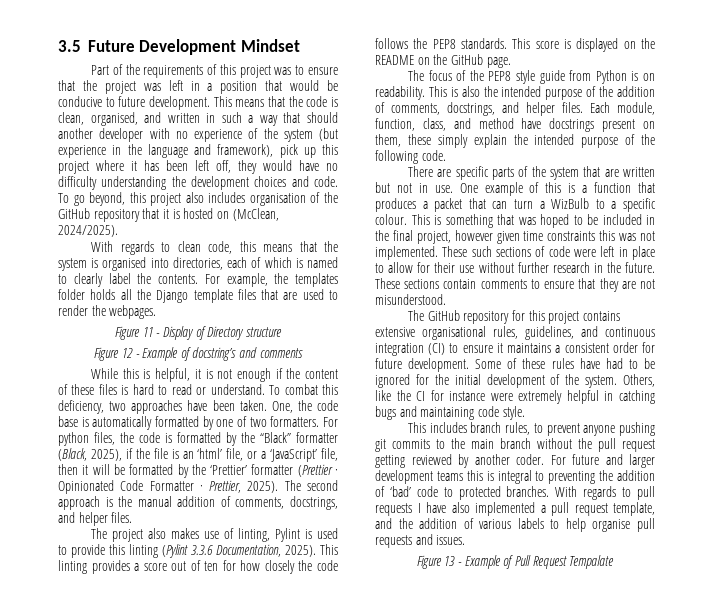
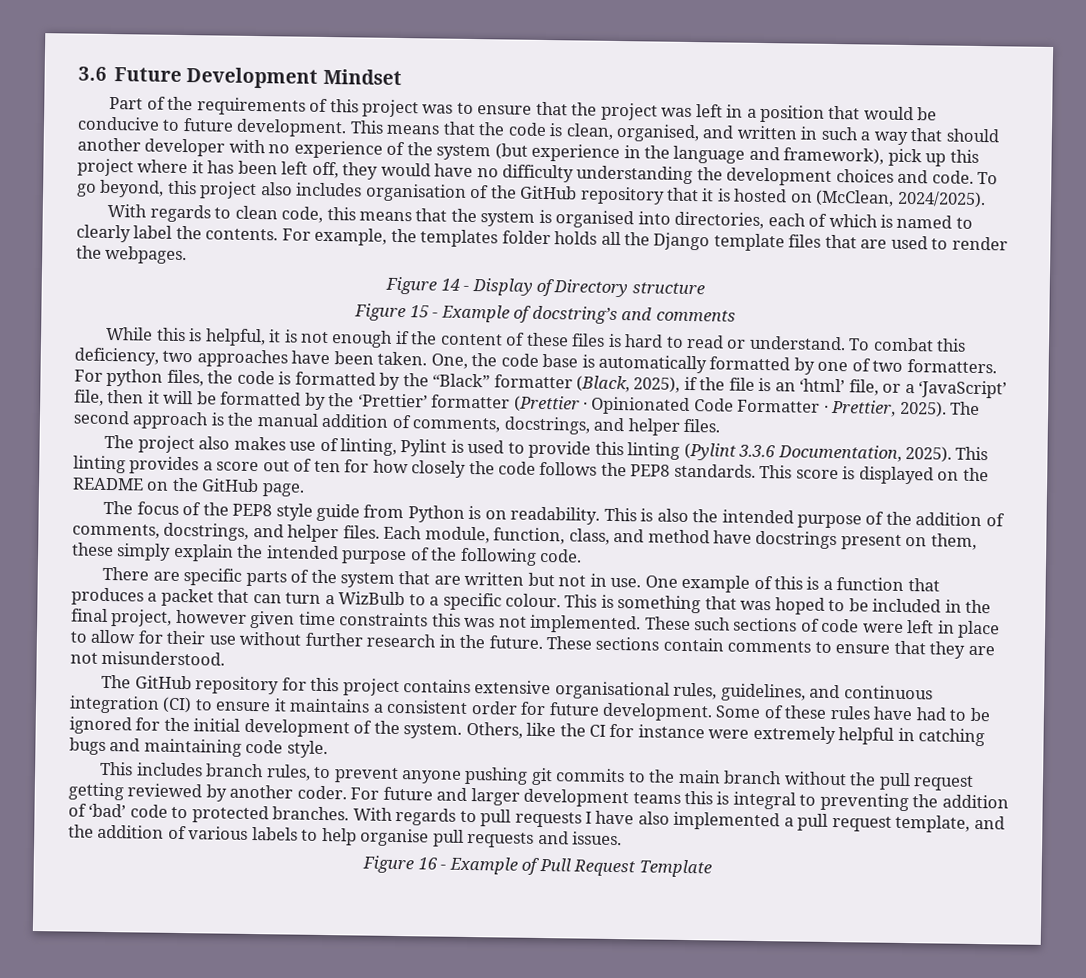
- 3.5 Future Development Mindset
+ 3.6 Future Development Mindset
- Figure 11 - Display of Directory structure
+ Figure 14 - Display of Directory structure
- Figure 12 - Example of docstring’s and comments
+ Figure 15 - Example of docstring’s and comments
- Figure 13 - Example of Pull Request Tempalate
+ Figure 16 - Example of Pull Request Template

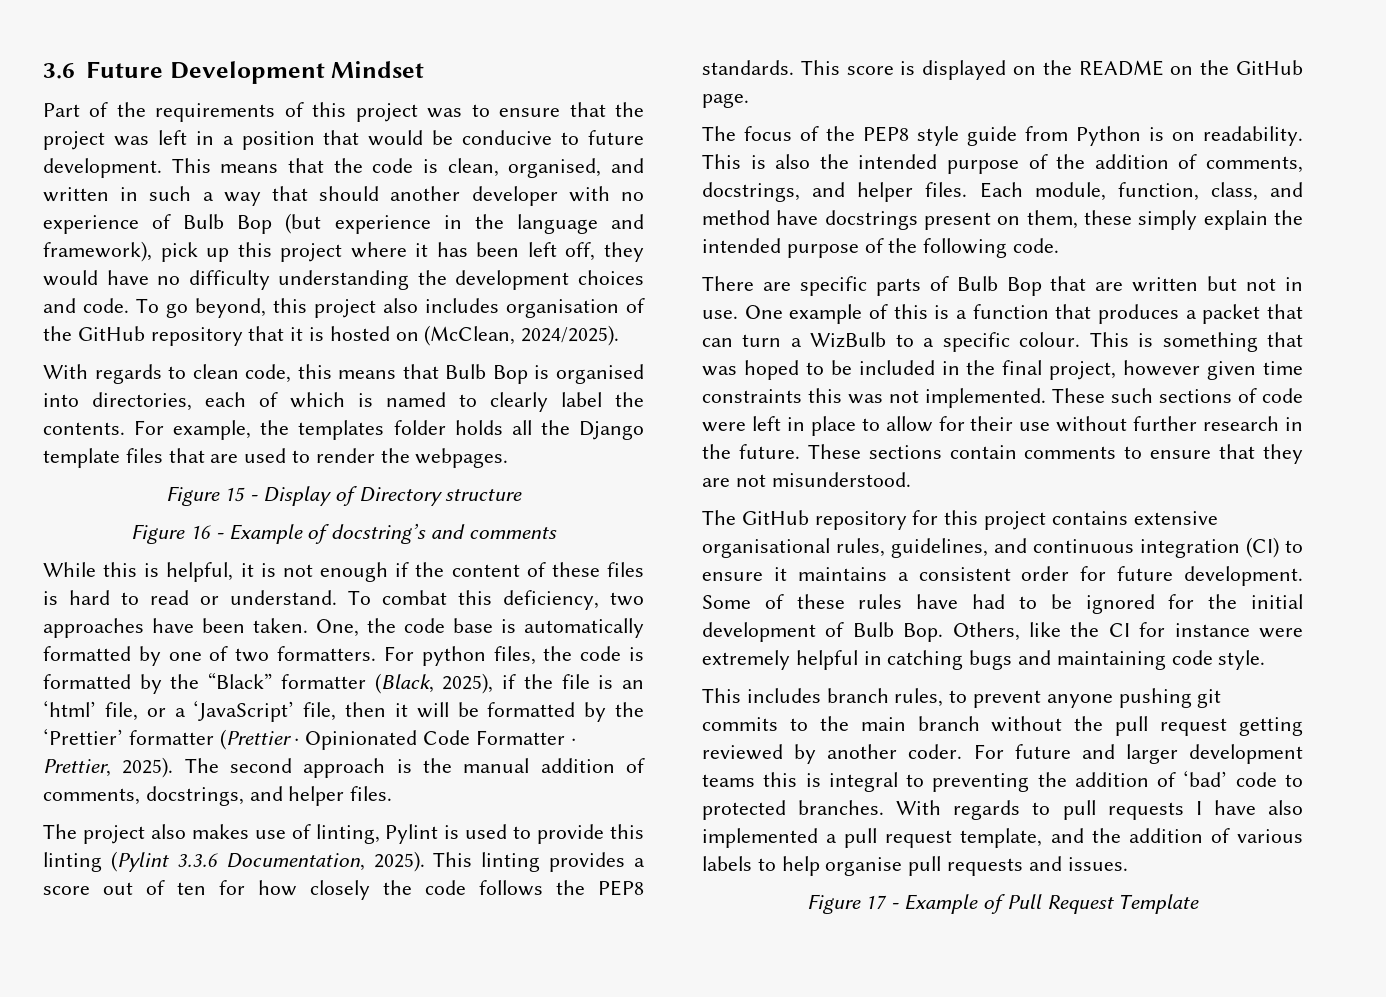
- This means that the code is clean, organised, and written in such a way that should another developer with no experience of the system (but experience in the language and framework), pick up this project where it has been left off, they would have no difficulty understanding the development choices and code.
+ This means that the code is clean, organised, and written in such a way that should another developer with no experience of Bulb Bop (but experience in the language and framework), pick up this project where it has been left off, they would have no difficulty understanding the development choices and code.
- With regards to clean code, this means that the system is organised into directories, each of which is named to clearly label the contents.
+ With regards to clean code, this means that Bulb Bop is organised into directories, each of which is named to clearly label the contents.
- Figure 14 - Display of Directory structure
+ Figure 15 - Display of Directory structure
- Figure 15 - Example of docstring’s and comments
+ Figure 16 - Example of docstring’s and comments
- There are specific parts of the system that are written but not in use.
+ There are specific parts of Bulb Bop that are written but not in use.
- Some of these rules have had to be ignored for the initial development of the system. Others, like the CI for instance were extremely helpful in catching bugs and maintaining code style.
+ Some of these rules have had to be ignored for the initial development of Bulb Bop. Others, like the CI for instance were extremely helpful in catching bugs and maintaining code style.
- Figure 16 - Example of Pull Request Template
+ Figure 17 - Example of Pull Request Template

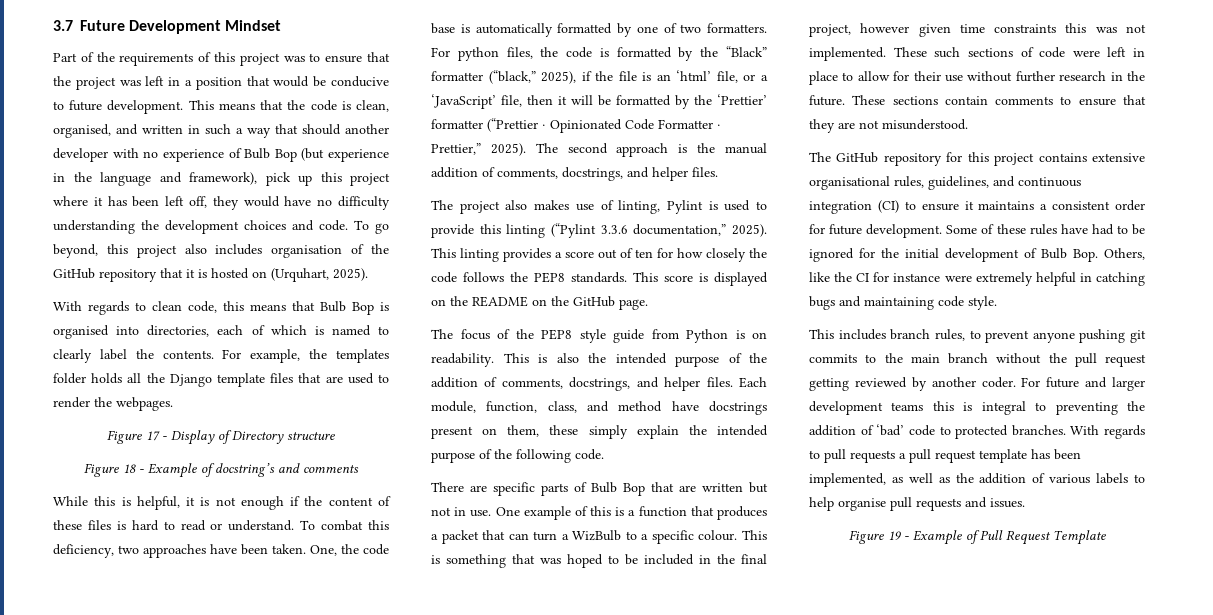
- 3.6 Future Development Mindset
+ 3.7 Future Development Mindset
- To go beyond, this project also includes organisation of the GitHub repository that it is hosted on (McClean, 2024/2025).
+ To go beyond, this project also includes organisation of the GitHub repository that it is hosted on (Urquhart, 2025).
- Figure 15 - Display of Directory structure
+ Figure 17 - Display of Directory structure
- Figure 16 - Example of docstring’s and comments
+ Figure 18 - Example of docstring’s and comments
- For python files, the code is formatted by the “Black” formatter (Black, 2025), if the file is an ‘html’ file, or a ‘JavaScript’ file, then it will be formatted by the ‘Prettier’ formatter (Prettier · Opinionated Code Formatter · Prettier, 2025).
+ For python files, the code is formatted by the “Black” formatter (“black,” 2025), if the file is an ‘html’ file, or a ‘JavaScript’ file, then it will be formatted by the ‘Prettier’ formatter (“Prettier · Opinionated Code Formatter · Prettier,” 2025).
- The project also makes use of linting, Pylint is used to provide this linting (Pylint 3.3.6 Documentation, 2025).
+ The project also makes use of linting, Pylint is used to provide this linting (“Pylint 3.3.6 documentation,” 2025).
- With regards to pull requests I have also implemented a pull request template, and the addition of various labels to help organise pull requests and issues.
+ With regards to pull requests a pull request template has been implemented, as well as the addition of various labels to help organise pull requests and issues.
- Figure 17 - Example of Pull Request Template
+ Figure 19 - Example of Pull Request Template

